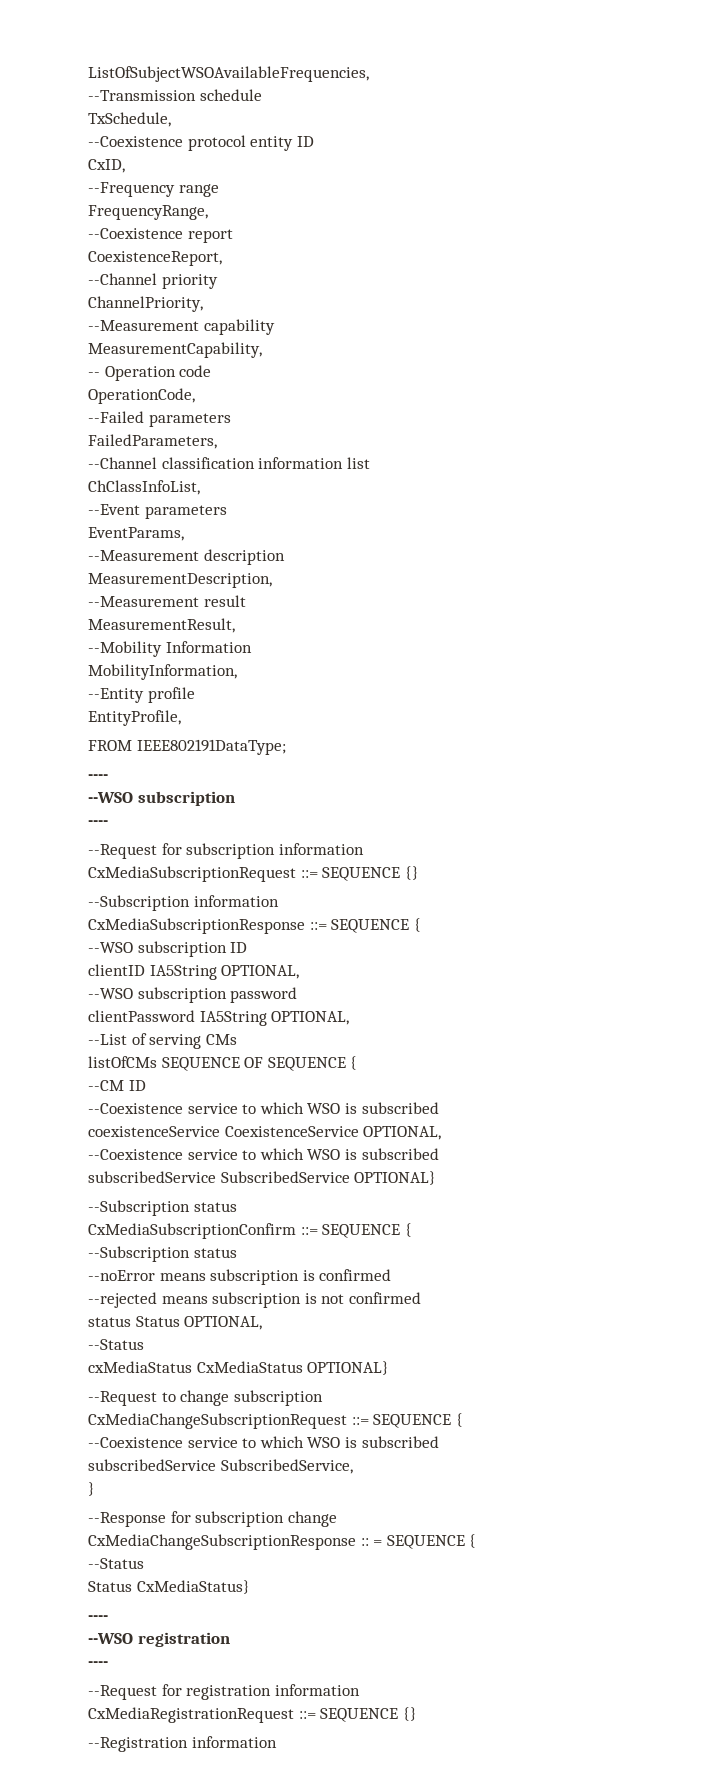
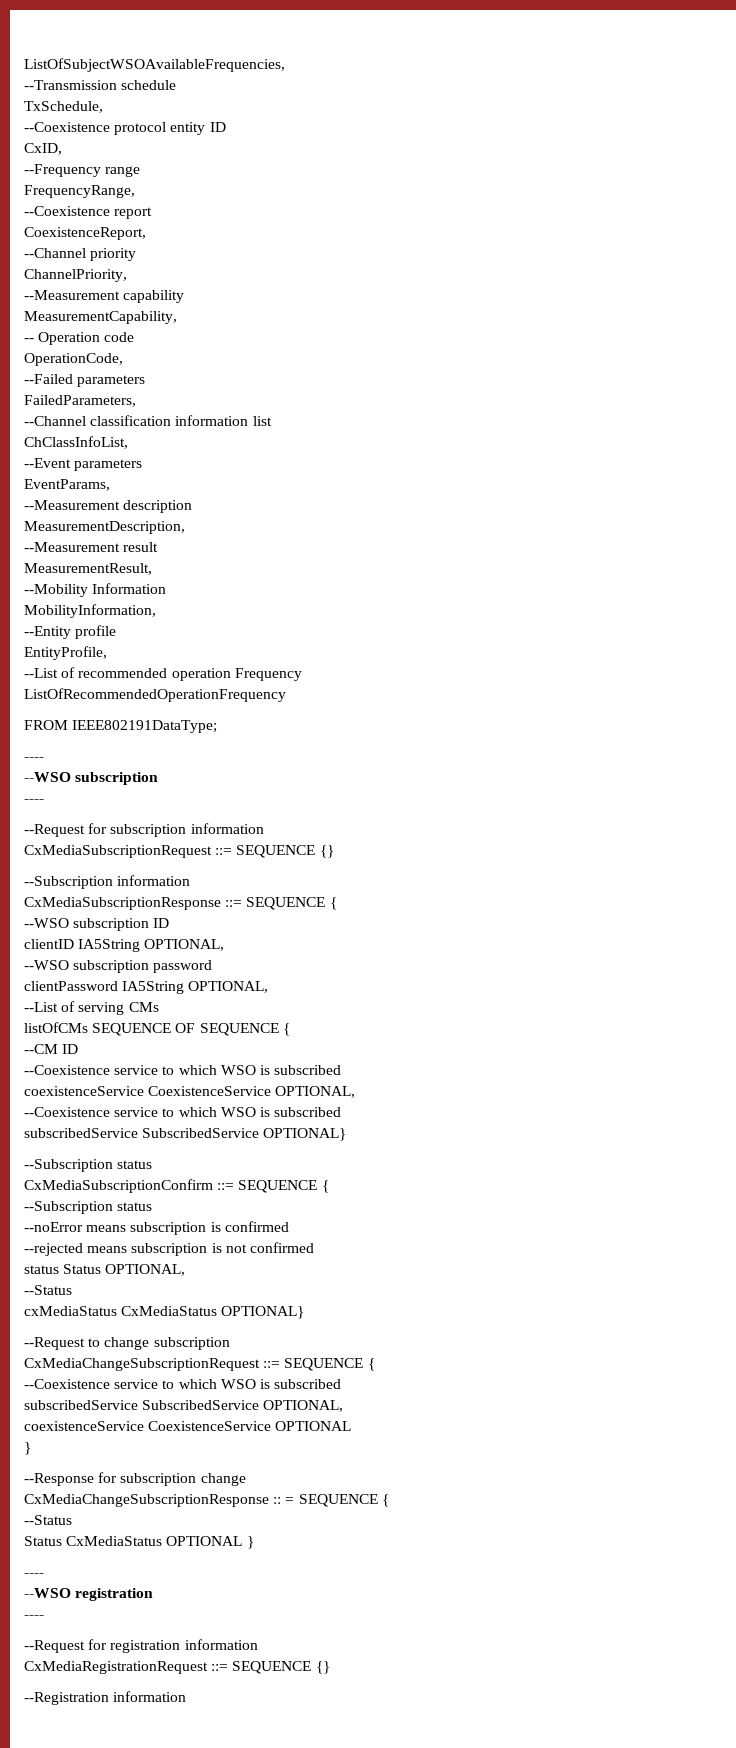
+ --List of recommended operation Frequency
+ ListOfRecommendedOperationFrequency
- subscribedService SubscribedService,
+ subscribedService SubscribedService OPTIONAL,
+ coexistenceService CoexistenceService OPTIONAL
- Status CxMediaStatus}
+ Status CxMediaStatus OPTIONAL }

